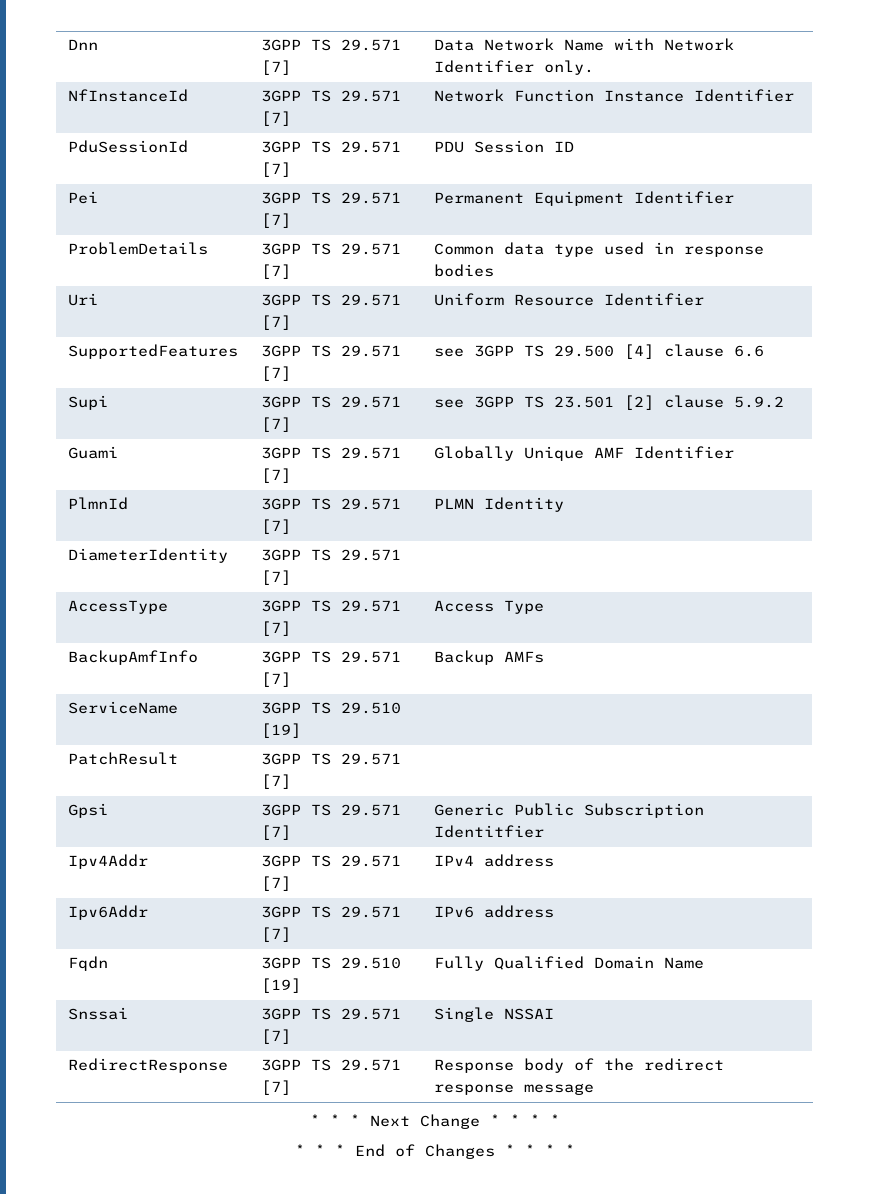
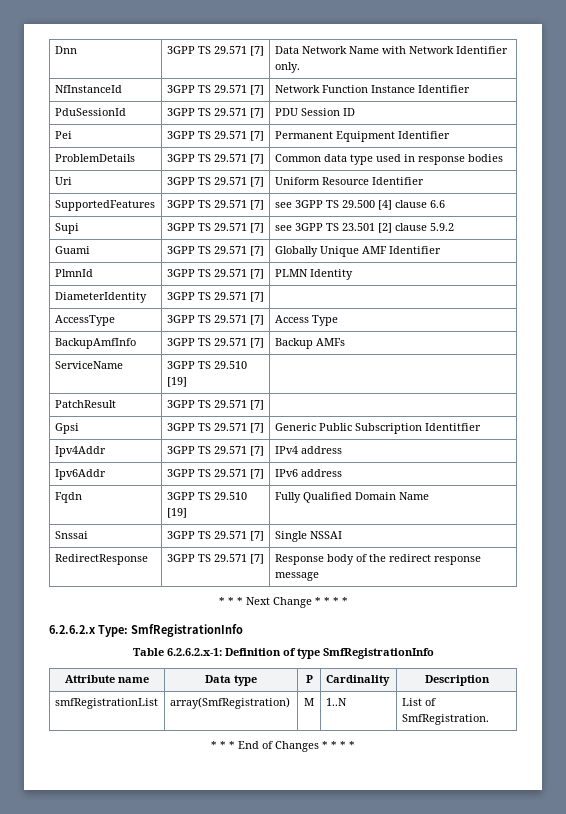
+ 6.2.6.2.x Type: SmfRegistrationInfo
+ Table 6.2.6.2.x-1: Definition of type SmfRegistrationInfo
+ Attribute name | Data type | P | Cardinality | Description
+ smfRegistrationList | array(SmfRegistration) | M | 1..N | List of SmfRegistration.

